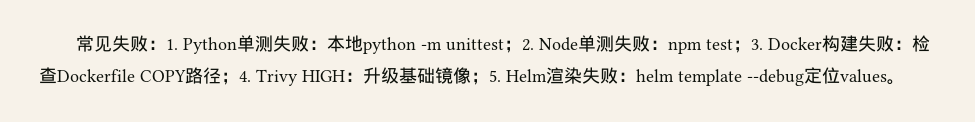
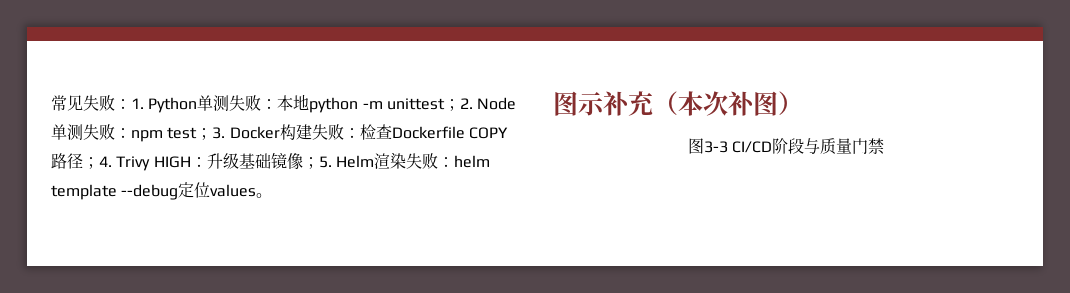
+ 图示补充（本次补图）
+ 图3-3 CI/CD阶段与质量门禁

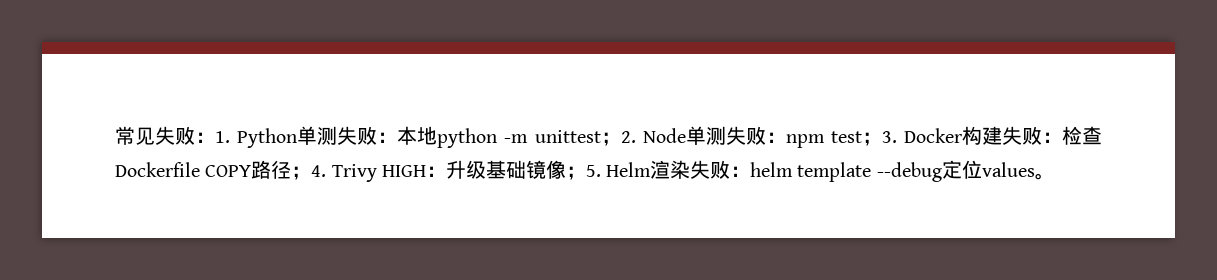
- 图示补充（本次补图）
- 图3-3 CI/CD阶段与质量门禁

